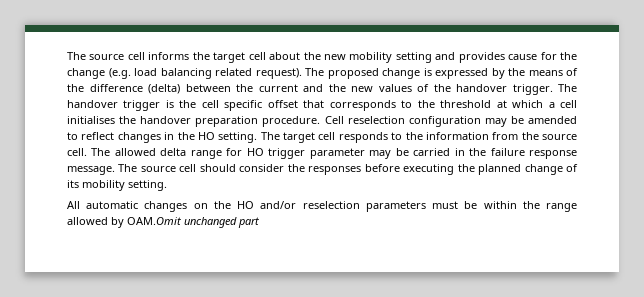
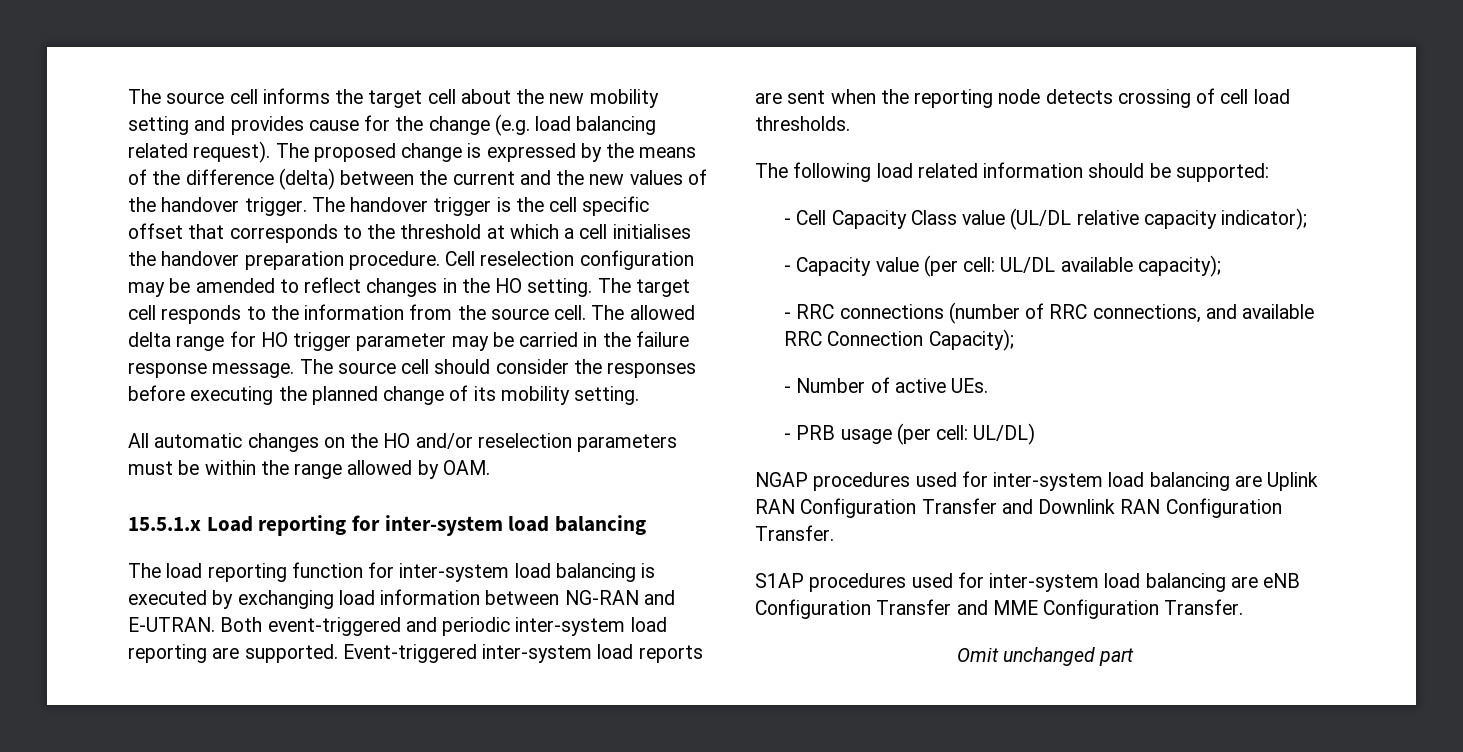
- All automatic changes on the HO and/or reselection parameters must be within the range allowed by OAM.Omit unchanged part
+ All automatic changes on the HO and/or reselection parameters must be within the range allowed by OAM.
+ 15.5.1.x Load reporting for inter-system load balancing
+ The load reporting function for inter-system load balancing is executed by exchanging load information between NG-RAN and E-UTRAN. Both event-triggered and periodic inter-system load reporting are supported. Event-triggered inter-system load reports are sent when the reporting node detects crossing of cell load thresholds.
+ The following load related information should be supported:
+ - Cell Capacity Class value (UL/DL relative capacity indicator);
+ - Capacity value (per cell: UL/DL available capacity);
+ - RRC connections (number of RRC connections, and available RRC Connection Capacity);
+ - Number of active UEs.
+ - PRB usage (per cell: UL/DL)
+ NGAP procedures used for inter-system load balancing are Uplink RAN Configuration Transfer and Downlink RAN Configuration Transfer.
+ S1AP procedures used for inter-system load balancing are eNB Configuration Transfer and MME Configuration Transfer.
+ Omit unchanged part

